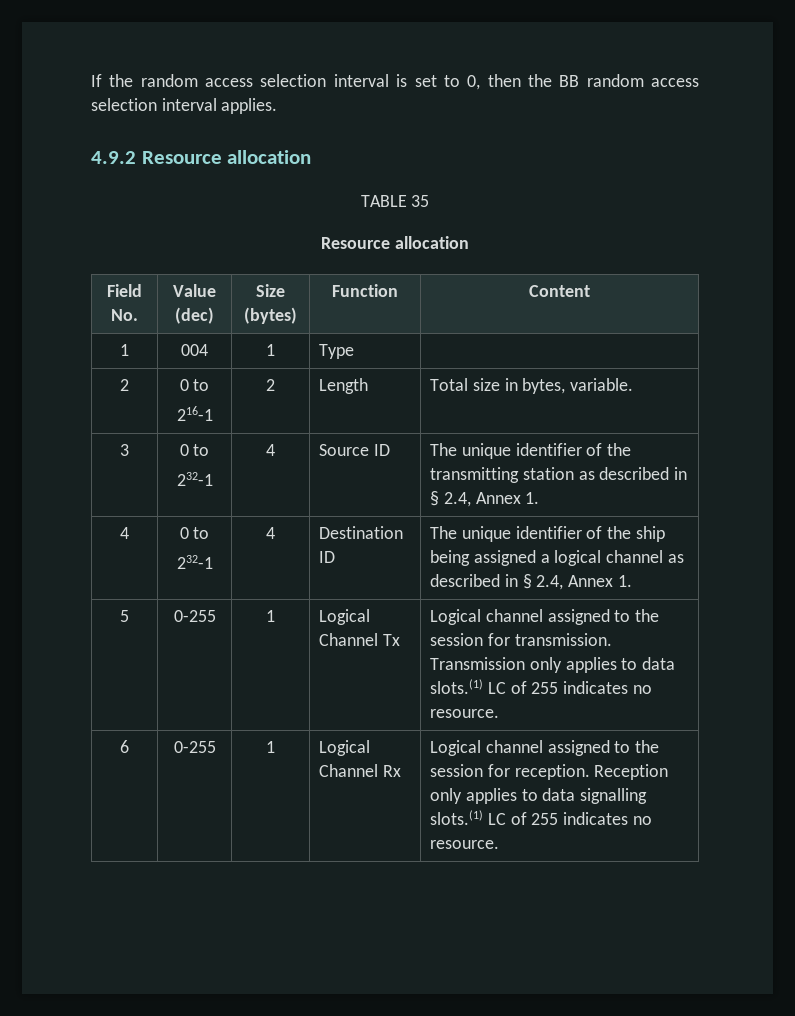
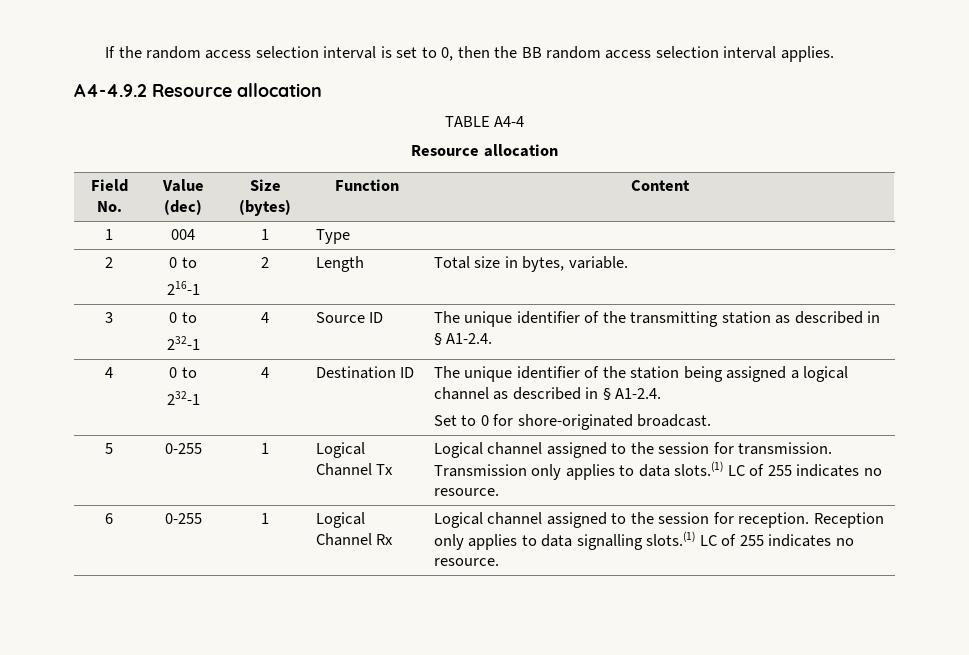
- 4.9.2 Resource allocation
+ A4-4.9.2 Resource allocation
- TABLE 35
+ TABLE A4-4
  3 | 0 to
- 232-1 | 4 | Source ID | The unique identifier of the transmitting station as described in § 2.4, Annex 1.
+ 232-1 | 4 | Source ID | The unique identifier of the transmitting station as described in § A1-2.4.
  4 | 0 to
- 232-1 | 4 | Destination ID | The unique identifier of the ship being assigned a logical channel as described in § 2.4, Annex 1.
+ 232-1 | 4 | Destination ID | The unique identifier of the station being assigned a logical channel as described in § A1-2.4.
+ Set to 0 for shore-originated broadcast.

